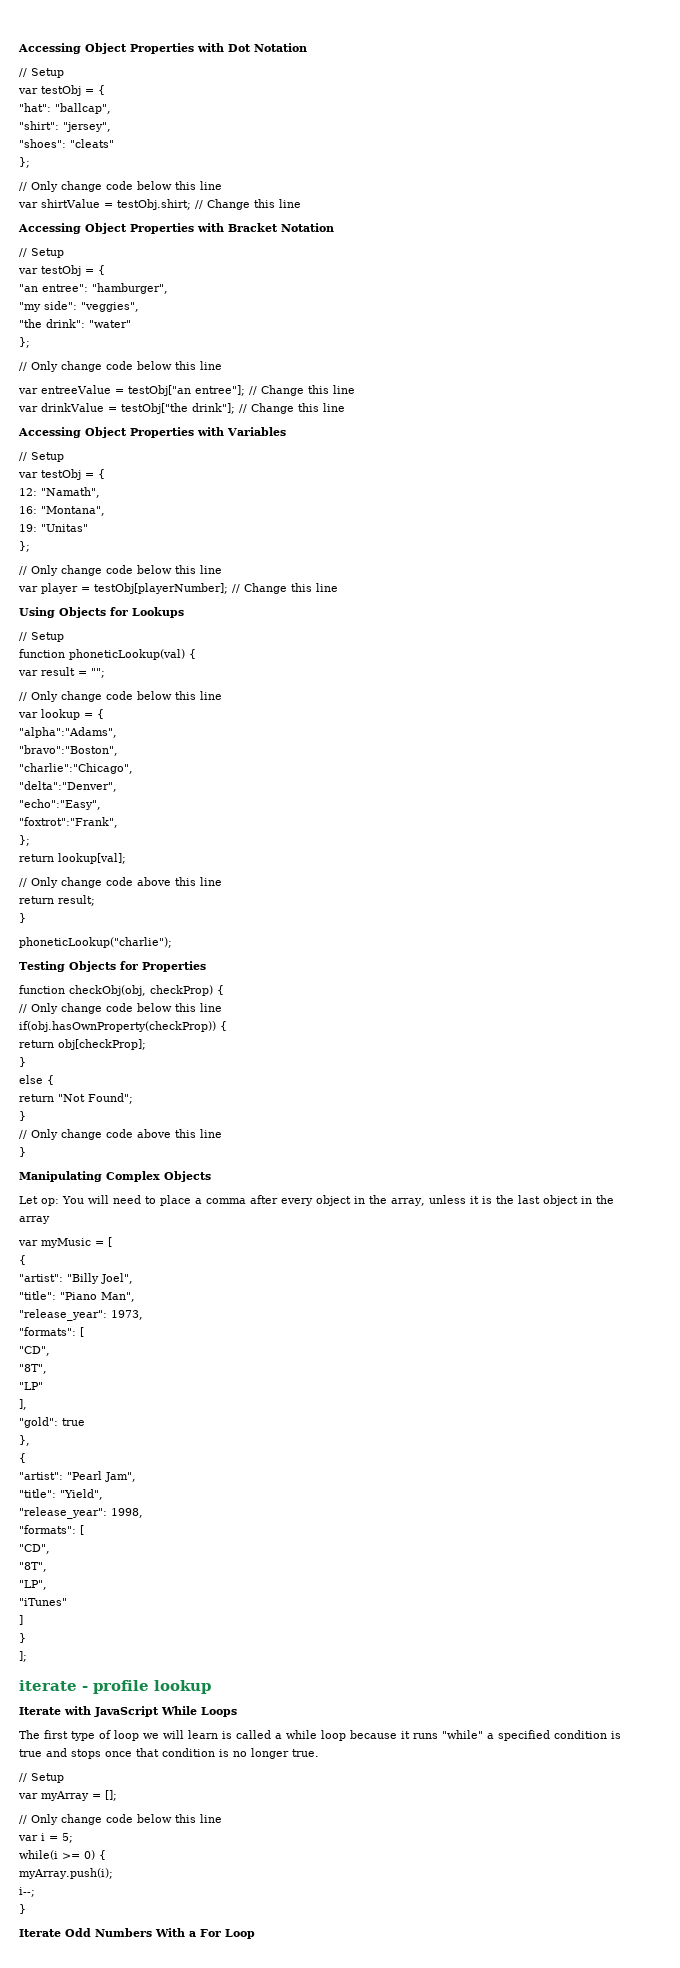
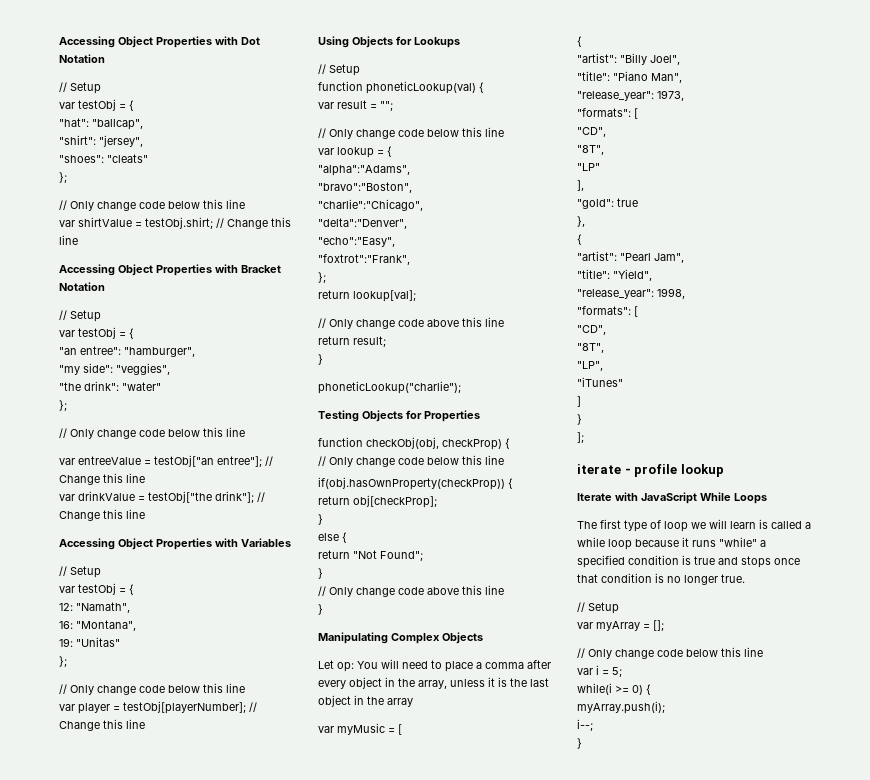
- Iterate Odd Numbers With a For Loop

